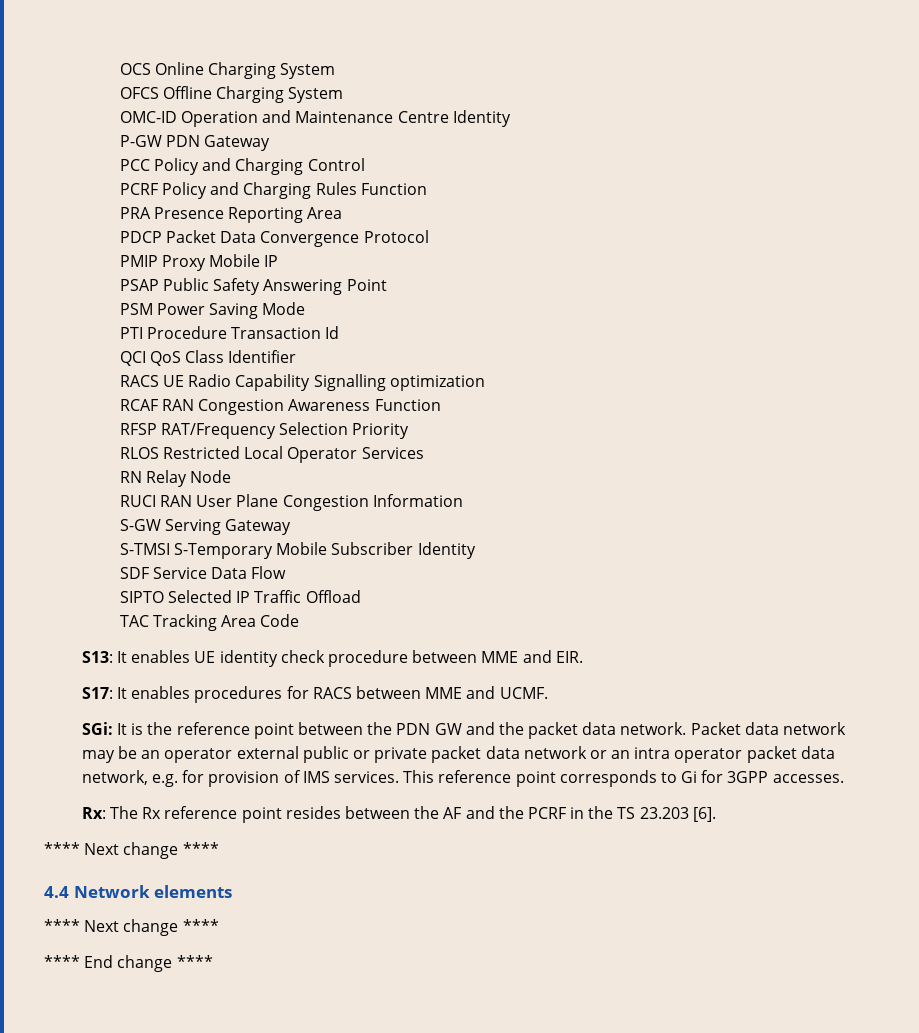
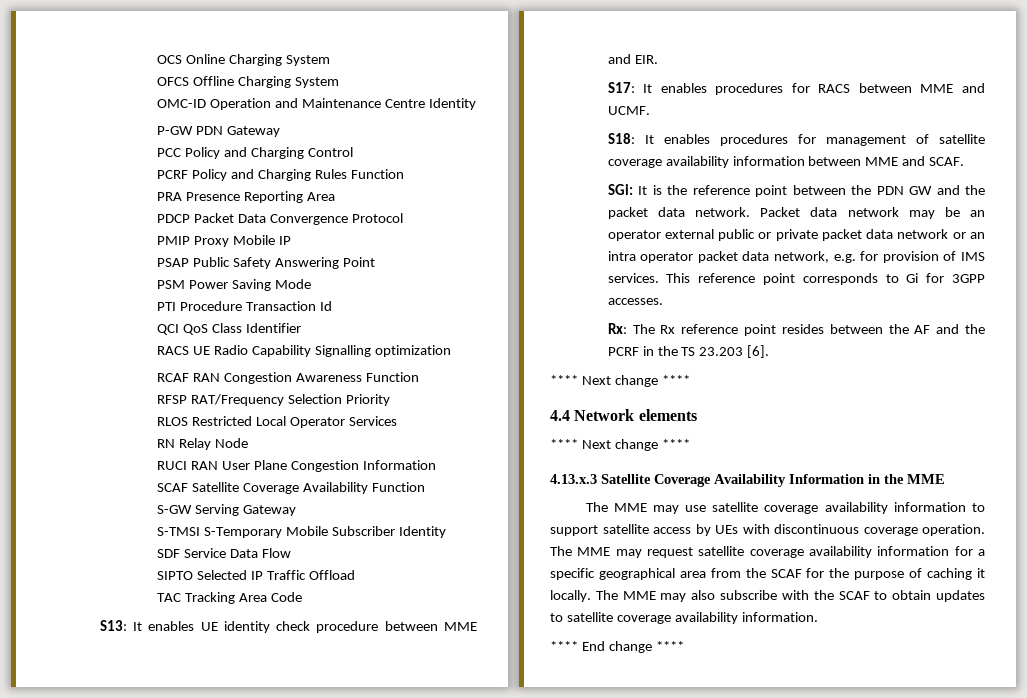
+ SCAF Satellite Coverage Availability Function
+ S18: It enables procedures for management of satellite coverage availability information between MME and SCAF.
+ 4.13.x.3 Satellite Coverage Availability Information in the MME
+ The MME may use satellite coverage availability information to support satellite access by UEs with discontinuous coverage operation. The MME may request satellite coverage availability information for a specific geographical area from the SCAF for the purpose of caching it locally. The MME may also subscribe with the SCAF to obtain updates to satellite coverage availability information.

